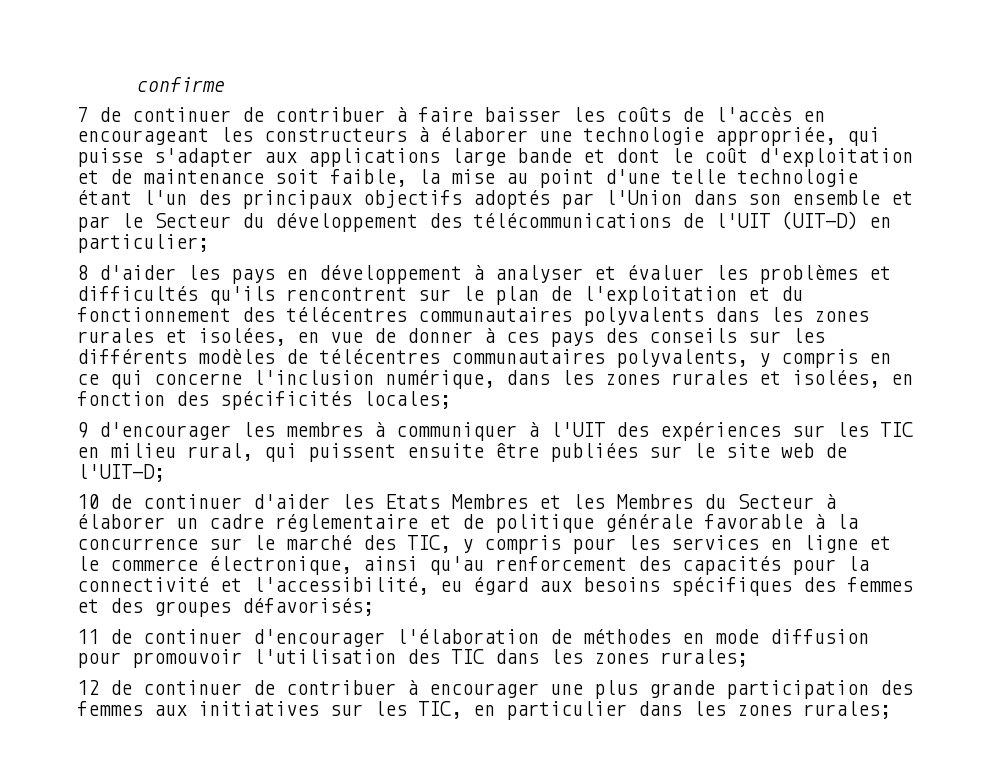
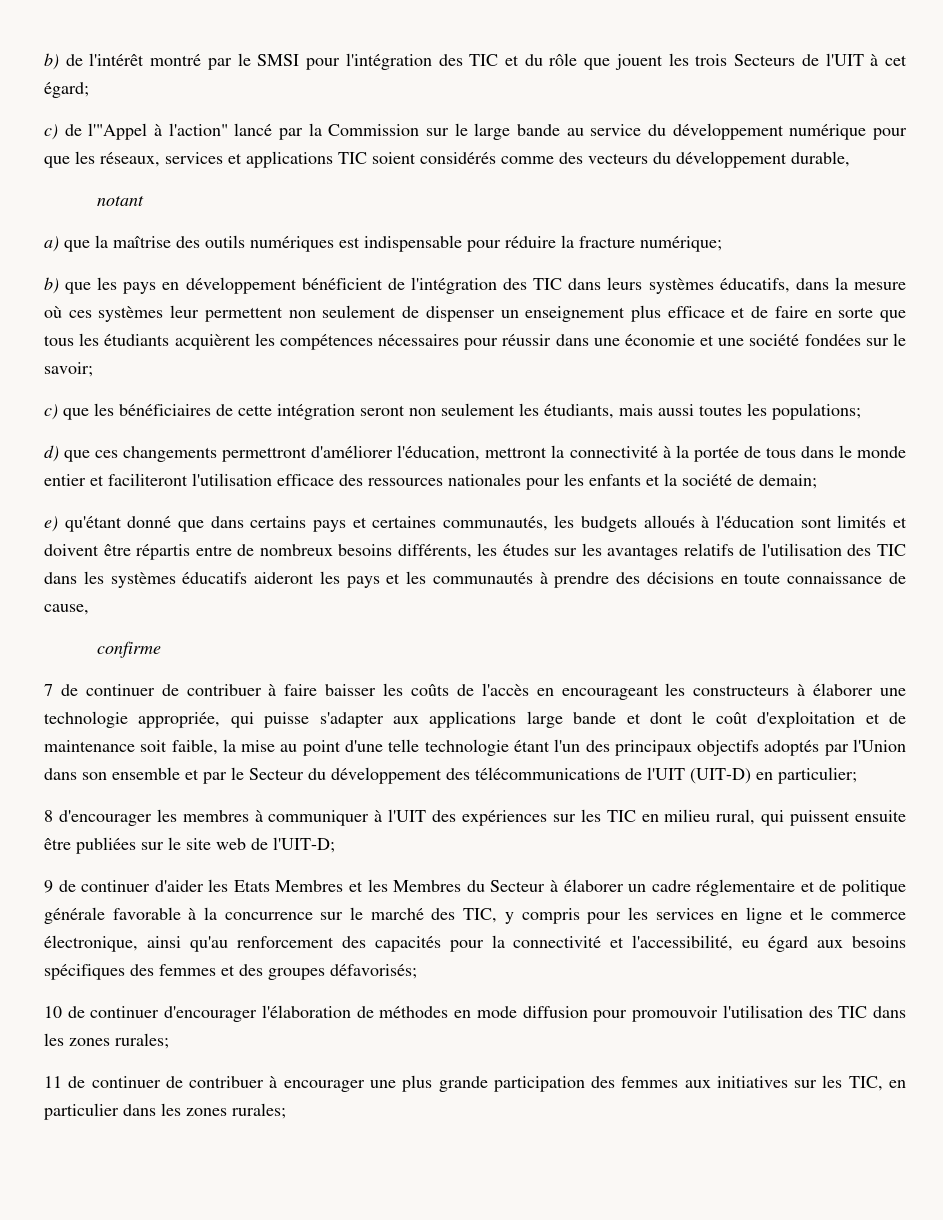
+ b) de l'intérêt montré par le SMSI pour l'intégration des TIC et du rôle que jouent les trois Secteurs de l'UIT à cet égard;
+ c) de l'"Appel à l'action" lancé par la Commission sur le large bande au service du développement numérique pour que les réseaux, services et applications TIC soient considérés comme des vecteurs du développement durable,
+ notant
+ a) que la maîtrise des outils numériques est indispensable pour réduire la fracture numérique;
+ b) que les pays en développement bénéficient de l'intégration des TIC dans leurs systèmes éducatifs, dans la mesure où ces systèmes leur permettent non seulement de dispenser un enseignement plus efficace et de faire en sorte que tous les étudiants acquièrent les compétences nécessaires pour réussir dans une économie et une société fondées sur le savoir;
+ c) que les bénéficiaires de cette intégration seront non seulement les étudiants, mais aussi toutes les populations;
+ d) que ces changements permettront d'améliorer l'éducation, mettront la connectivité à la portée de tous dans le monde entier et faciliteront l'utilisation efficace des ressources nationales pour les enfants et la société de demain;
+ e) qu'étant donné que dans certains pays et certaines communautés, les budgets alloués à l'éducation sont limités et doivent être répartis entre de nombreux besoins différents, les études sur les avantages relatifs de l'utilisation des TIC dans les systèmes éducatifs aideront les pays et les communautés à prendre des décisions en toute connaissance de cause,
- 8 d'aider les pays en développement à analyser et évaluer les problèmes et difficultés qu'ils rencontrent sur le plan de l'exploitation et du fonctionnement des télécentres communautaires polyvalents dans les zones rurales et isolées, en vue de donner à ces pays des conseils sur les différents modèles de télécentres communautaires polyvalents, y compris en ce qui concerne l'inclusion numérique, dans les zones rurales et isolées, en fonction des spécificités locales;
- 9 d'encourager les membres à communiquer à l'UIT des expériences sur les TIC en milieu rural, qui puissent ensuite être publiées sur le site web de l'UIT-D;
+ 8 d'encourager les membres à communiquer à l'UIT des expériences sur les TIC en milieu rural, qui puissent ensuite être publiées sur le site web de l'UIT-D;
- 10 de continuer d'aider les Etats Membres et les Membres du Secteur à élaborer un cadre réglementaire et de politique générale favorable à la concurrence sur le marché des TIC, y compris pour les services en ligne et le commerce électronique, ainsi qu'au renforcement des capacités pour la connectivité et l'accessibilité, eu égard aux besoins spécifiques des femmes et des groupes défavorisés;
+ 9 de continuer d'aider les Etats Membres et les Membres du Secteur à élaborer un cadre réglementaire et de politique générale favorable à la concurrence sur le marché des TIC, y compris pour les services en ligne et le commerce électronique, ainsi qu'au renforcement des capacités pour la connectivité et l'accessibilité, eu égard aux besoins spécifiques des femmes et des groupes défavorisés;
- 11 de continuer d'encourager l'élaboration de méthodes en mode diffusion pour promouvoir l'utilisation des TIC dans les zones rurales;
+ 10 de continuer d'encourager l'élaboration de méthodes en mode diffusion pour promouvoir l'utilisation des TIC dans les zones rurales;
- 12 de continuer de contribuer à encourager une plus grande participation des femmes aux initiatives sur les TIC, en particulier dans les zones rurales;
+ 11 de continuer de contribuer à encourager une plus grande participation des femmes aux initiatives sur les TIC, en particulier dans les zones rurales;

